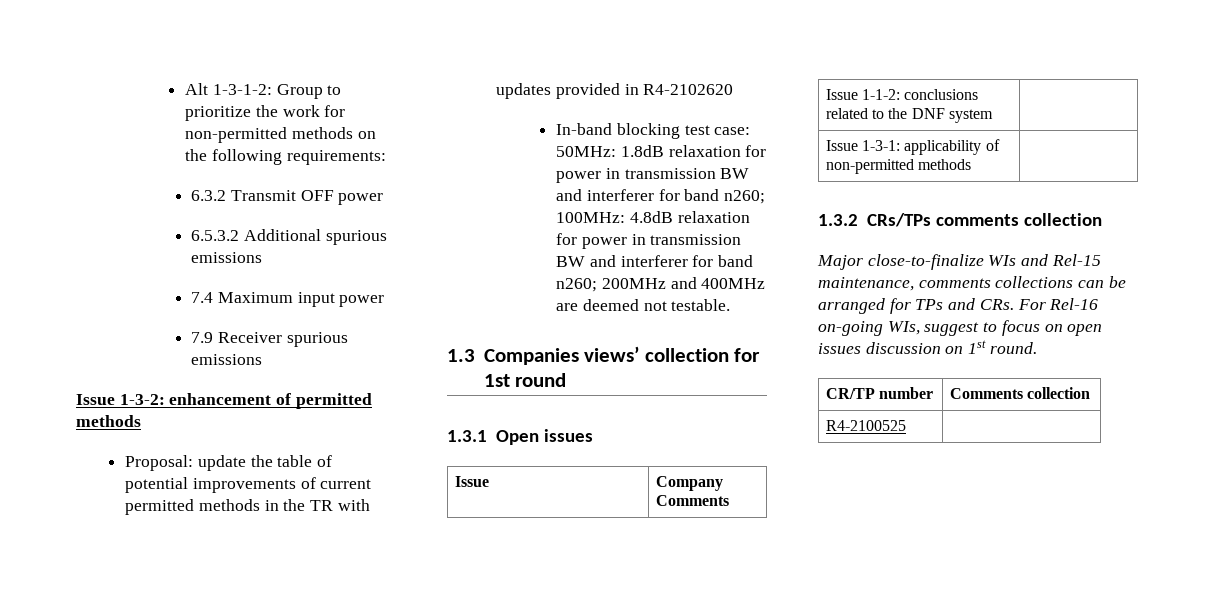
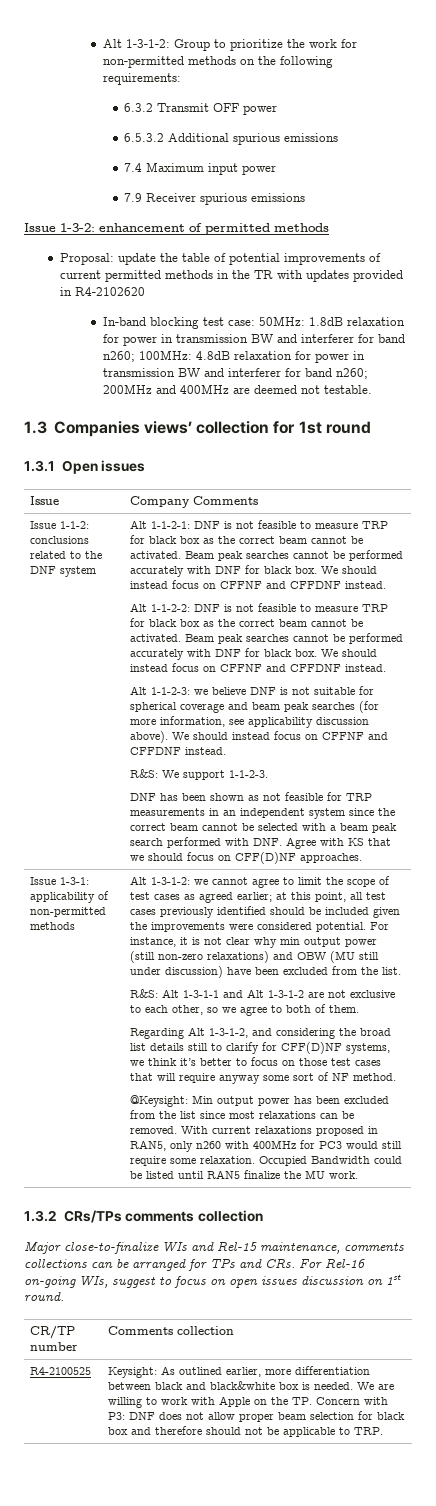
+ Alt 1-1-2-1: DNF is not feasible to measure TRP for black box as the correct beam cannot be activated. Beam peak searches cannot be performed accurately with DNF for black box. We should instead focus on CFFNF and CFFDNF instead.
+ Alt 1-1-2-2: DNF is not feasible to measure TRP for black box as the correct beam cannot be activated. Beam peak searches cannot be performed accurately with DNF for black box. We should instead focus on CFFNF and CFFDNF instead.
+ Alt 1-1-2-3: we believe DNF is not suitable for spherical coverage and beam peak searches (for more information, see applicability discussion above). We should instead focus on CFFNF and CFFDNF instead.
+ R&S: We support 1-1-2-3.
+ DNF has been shown as not feasible for TRP measurements in an independent system since the correct beam cannot be selected with a beam peak search performed with DNF. Agree with KS that we should focus on CFF(D)NF approaches.
+ Alt 1-3-1-2: we cannot agree to limit the scope of test cases as agreed earlier; at this point, all test cases previously identified should be included given the improvements were considered potential. For instance, it is not clear why min output power (still non-zero relaxations) and OBW (MU still under discussion) have been excluded from the list.
+ R&S: Alt 1-3-1-1 and Alt 1-3-1-2 are not exclusive to each other, so we agree to both of them.
+ Regarding Alt 1-3-1-2, and considering the broad list details still to clarify for CFF(D)NF systems, we think it’s better to focus on those test cases that will require anyway some sort of NF method.
+ @Keysight: Min output power has been excluded from the list since most relaxations can be removed. With current relaxations proposed in RAN5, only n260 with 400MHz for PC3 would still require some relaxation. Occupied Bandwidth could be listed until RAN5 finalize the MU work.
+ Keysight: As outlined earlier, more differentiation between black and black&white box is needed. We are willing to work with Apple on the TP. Concern with P3: DNF does not allow proper beam selection for black box and therefore should not be applicable to TRP.

